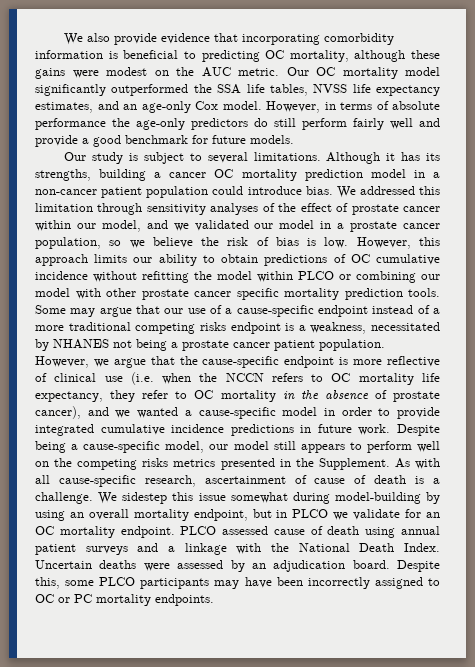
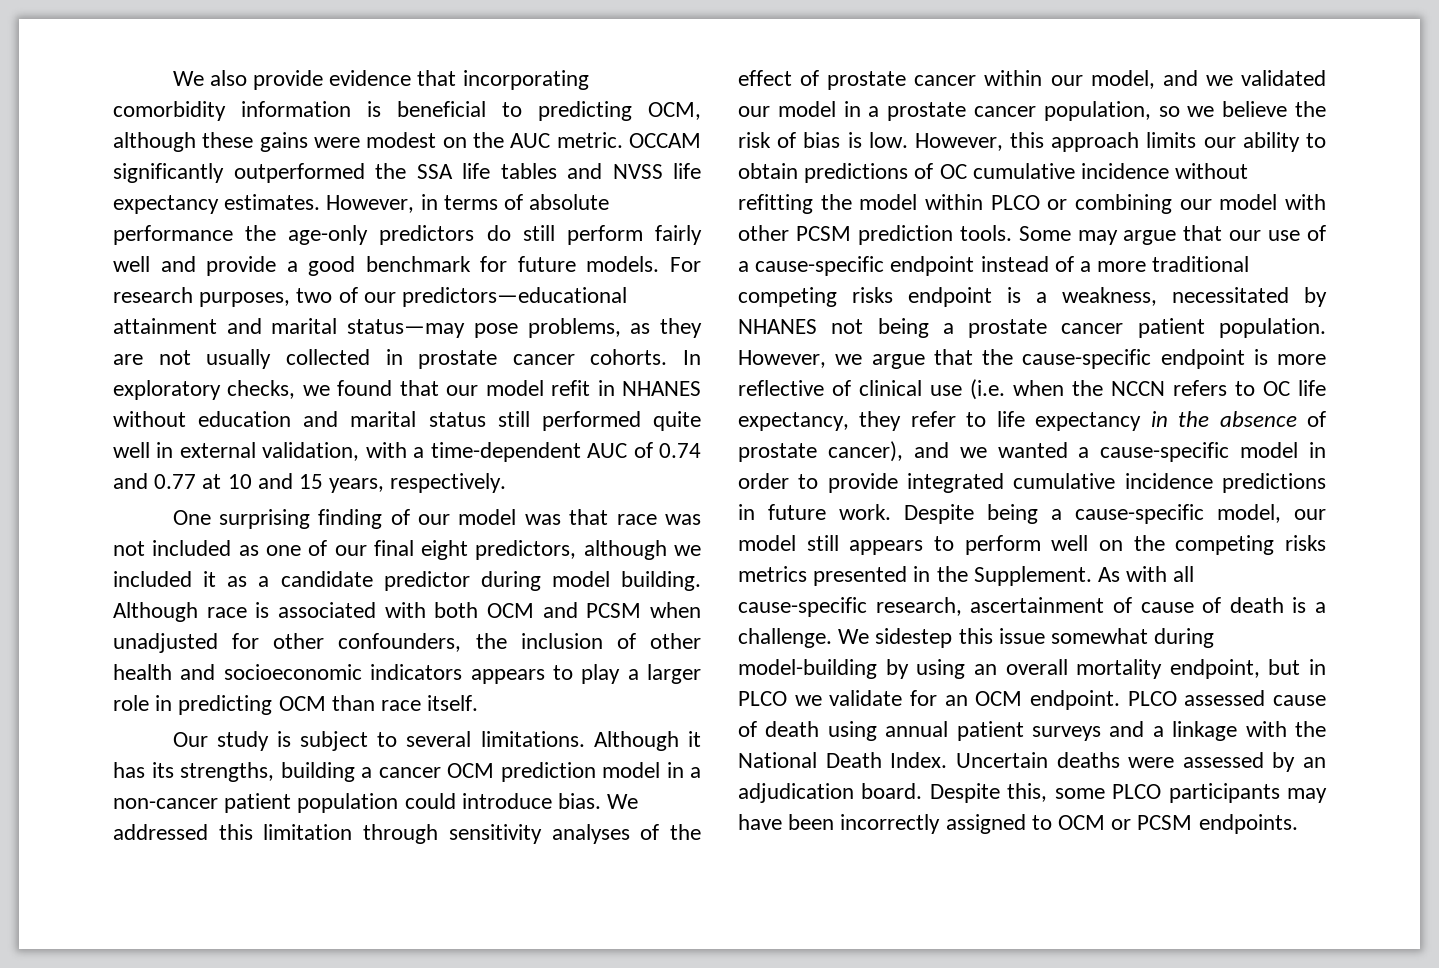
- We also provide evidence that incorporating comorbidity information is beneficial to predicting OC mortality, although these gains were modest on the AUC metric.
+ We also provide evidence that incorporating comorbidity information is beneficial to predicting OCM, although these gains were modest on the AUC metric.
- Our OC mortality model significantly outperformed the SSA life tables, NVSS life expectancy estimates, and an age-only Cox model.
+ OCCAM significantly outperformed the SSA life tables and NVSS life expectancy estimates.
+ For research purposes, two of our predictors—educational attainment and marital status—may pose problems, as they are not usually collected in prostate cancer cohorts. In exploratory checks, we found that our model refit in NHANES without education and marital status still performed quite well in external validation, with a time-dependent AUC of 0.74 and 0.77 at 10 and 15 years, respectively.
+ One surprising finding of our model was that race was not included as one of our final eight predictors, although we included it as a candidate predictor during model building. Although race is associated with both OCM and PCSM when unadjusted for other confounders, the inclusion of other health and socioeconomic indicators appears to play a larger role in predicting OCM than race itself.
- Although it has its strengths, building a cancer OC mortality prediction model in a non-cancer patient population could introduce bias.
+ Although it has its strengths, building a cancer OCM prediction model in a non-cancer patient population could introduce bias.
- However, this approach limits our ability to obtain predictions of OC cumulative incidence without refitting the model within PLCO or combining our model with other prostate cancer specific mortality prediction tools.
+ However, this approach limits our ability to obtain predictions of OC cumulative incidence without refitting the model within PLCO or combining our model with other PCSM prediction tools.
- However, we argue that the cause-specific endpoint is more reflective of clinical use (i.e. when the NCCN refers to OC mortality life expectancy, they refer to OC mortality in the absence of prostate cancer), and we wanted a cause-specific model in order to provide integrated cumulative incidence predictions in future work.
+ However, we argue that the cause-specific endpoint is more reflective of clinical use (i.e. when the NCCN refers to OC life expectancy, they refer to life expectancy in the absence of prostate cancer), and we wanted a cause-specific model in order to provide integrated cumulative incidence predictions in future work.
- We sidestep this issue somewhat during model-building by using an overall mortality endpoint, but in PLCO we validate for an OC mortality endpoint.
+ We sidestep this issue somewhat during model-building by using an overall mortality endpoint, but in PLCO we validate for an OCM endpoint.
- Despite this, some PLCO participants may have been incorrectly assigned to OC or PC mortality endpoints.
+ Despite this, some PLCO participants may have been incorrectly assigned to OCM or PCSM endpoints.

